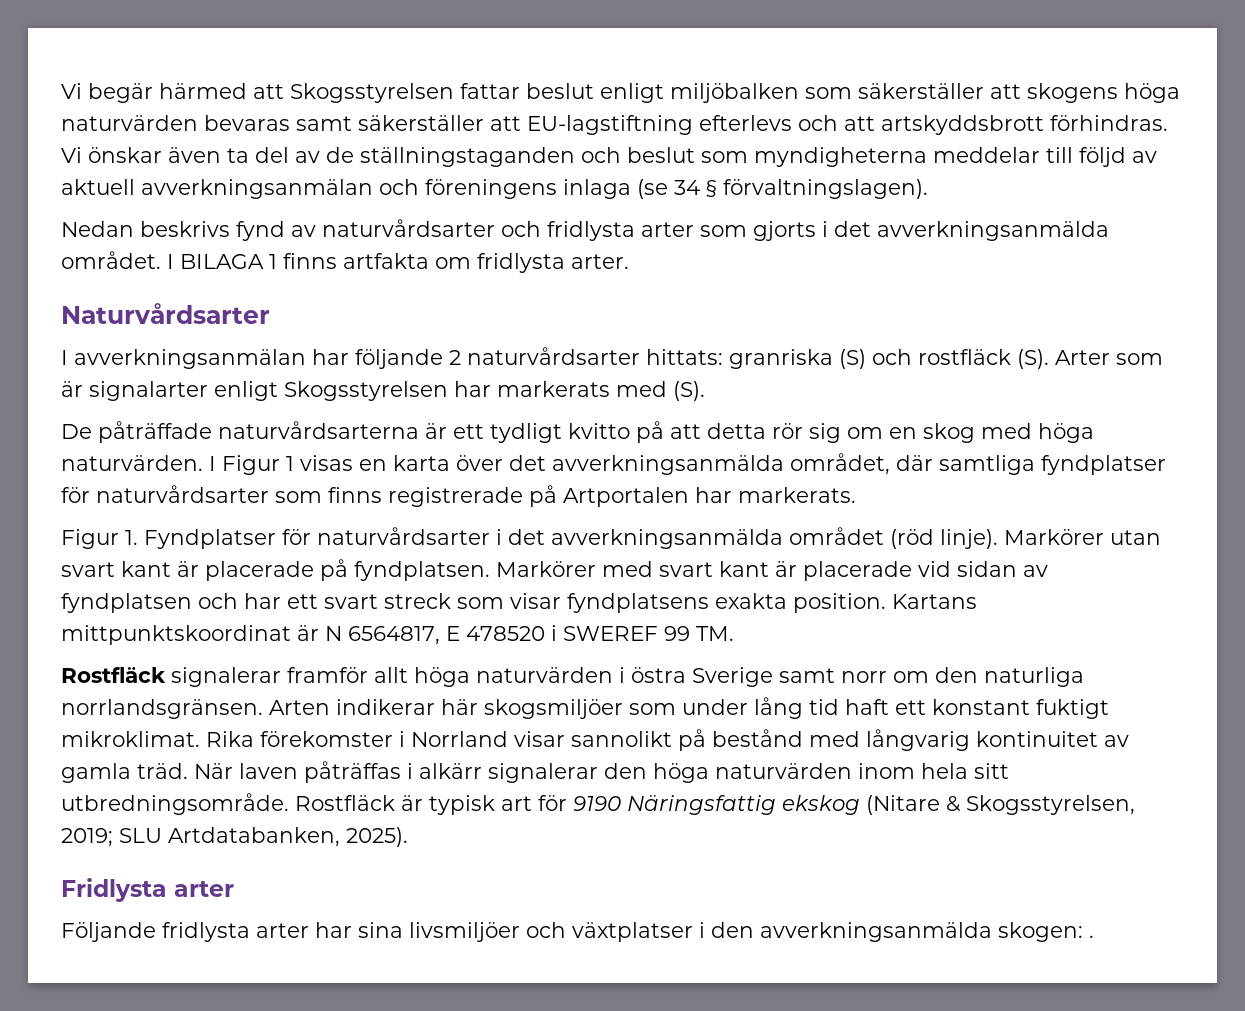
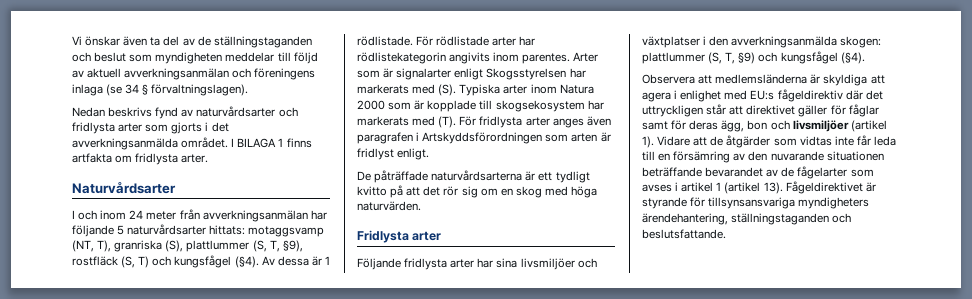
- Vi begär härmed att Skogsstyrelsen fattar beslut enligt miljöbalken som säkerställer att skogens höga naturvärden bevaras samt säkerställer att EU-lagstiftning efterlevs och att artskyddsbrott förhindras. Vi önskar även ta del av de ställningstaganden och beslut som myndigheterna meddelar till följd av aktuell avverkningsanmälan och föreningens inlaga (se 34 § förvaltningslagen).
+ Vi önskar även ta del av de ställningstaganden och beslut som myndigheten meddelar till följd av aktuell avverkningsanmälan och föreningens inlaga (se 34 § förvaltningslagen).
- I avverkningsanmälan har följande 2 naturvårdsarter hittats: granriska (S) och rostfläck (S). Arter som är signalarter enligt Skogsstyrelsen har markerats med (S).
+ I och inom 24 meter från avverkningsanmälan har följande 5 naturvårdsarter hittats: motaggsvamp (NT, T), granriska (S), plattlummer (S, T, §9), rostfläck (S, T) och kungsfågel (§4). Av dessa är 1 rödlistade. För rödlistade arter har rödlistekategorin angivits inom parentes. Arter som är signalarter enligt Skogsstyrelsen har markerats med (S). Typiska arter inom Natura 2000 som är kopplade till skogsekosystem har markerats med (T). För fridlysta arter anges även paragrafen i Artskyddsförordningen som arten är fridlyst enligt.
- De påträffade naturvårdsarterna är ett tydligt kvitto på att detta rör sig om en skog med höga naturvärden. I Figur 1 visas en karta över det avverkningsanmälda området, där samtliga fyndplatser för naturvårdsarter som finns registrerade på Artportalen har markerats.
- Figur 1. Fyndplatser för naturvårdsarter i det avverkningsanmälda området (röd linje). Markörer utan svart kant är placerade på fyndplatsen. Markörer med svart kant är placerade vid sidan av fyndplatsen och har ett svart streck som visar fyndplatsens exakta position. Kartans mittpunktskoordinat är N 6564817, E 478520 i SWEREF 99 TM.
- Rostfläck signalerar framför allt höga naturvärden i östra Sverige samt norr om den naturliga norrlandsgränsen. Arten indikerar här skogsmiljöer som under lång tid haft ett konstant fuktigt mikroklimat. Rika förekomster i Norrland visar sannolikt på bestånd med långvarig kontinuitet av gamla träd. När laven påträffas i alkärr signalerar den höga naturvärden inom hela sitt utbredningsområde. Rostfläck är typisk art för 9190 Näringsfattig ekskog (Nitare & Skogsstyrelsen, 2019; SLU Artdatabanken, 2025).
+ De påträffade naturvårdsarterna är ett tydligt kvitto på att det rör sig om en skog med höga naturvärden.
- Följande fridlysta arter har sina livsmiljöer och växtplatser i den avverkningsanmälda skogen: .
+ Följande fridlysta arter har sina livsmiljöer och växtplatser i den avverkningsanmälda skogen: plattlummer (S, T, §9) och kungsfågel (§4).
+ Observera att medlemsländerna är skyldiga att agera i enlighet med EU:s fågeldirektiv där det uttryckligen står att direktivet gäller för fåglar samt för deras ägg, bon och livsmiljöer (artikel 1). Vidare att de åtgärder som vidtas inte får leda till en försämring av den nuvarande situationen beträffande bevarandet av de fågelarter som avses i artikel 1 (artikel 13). Fågeldirektivet är styrande för tillsynsansvariga myndigheters ärendehantering, ställningstaganden och beslutsfattande.

